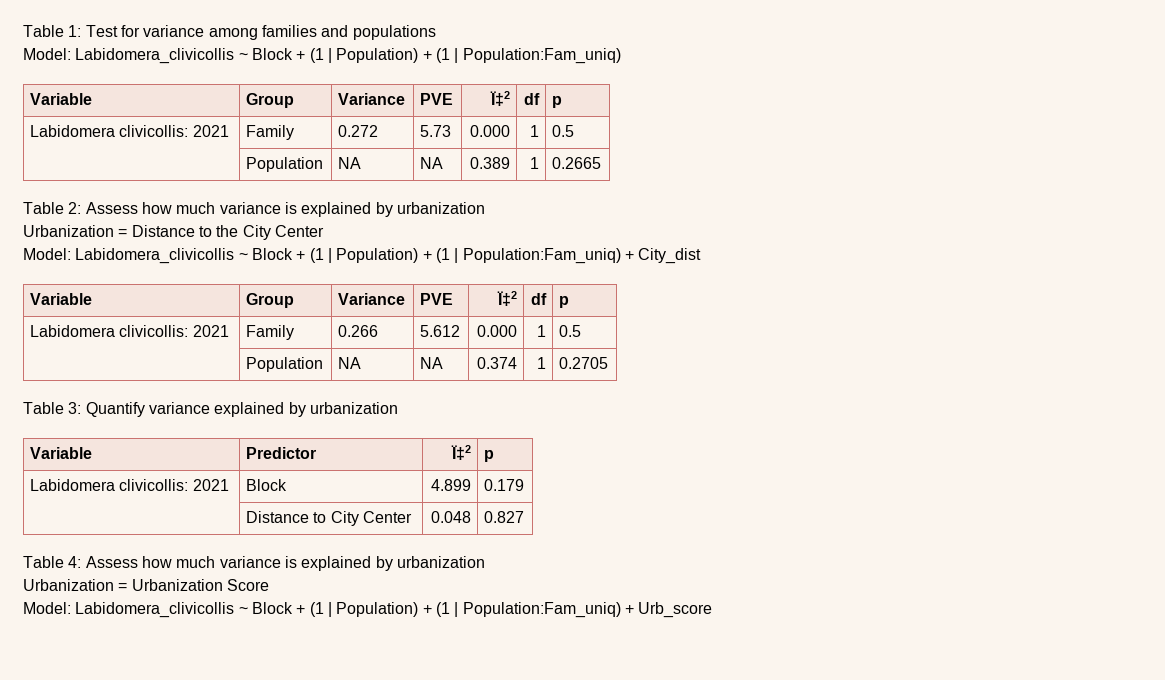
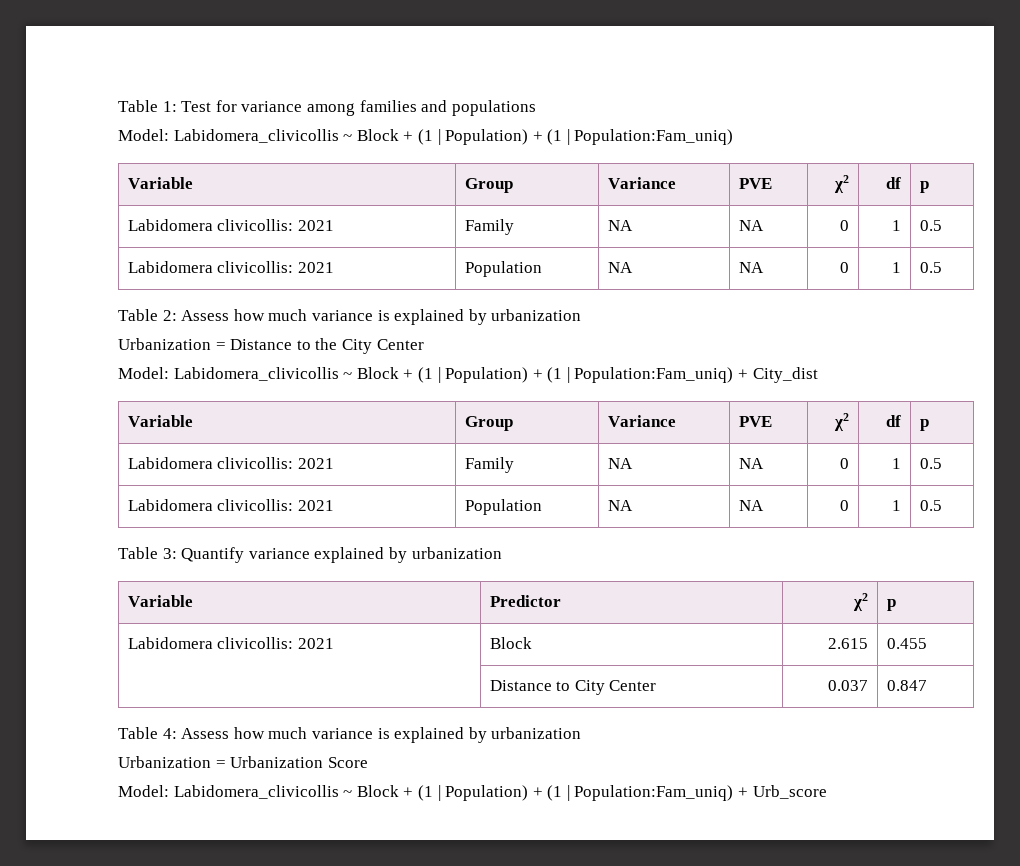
  Table 1: Test for variance among families and populations
  Model: Labidomera_clivicollis ~ Block + (1 | Population) + (1 | Population:Fam_uniq)
- Variable | Group | Variance | PVE | Ï‡2 | df | p
- Labidomera clivicollis: 2021 | Family | 0.272 | 5.73 | 0.000 | 1 | 0.5
- | Population | NA | NA | 0.389 | 1 | 0.2665
+ Variable | Group | Variance | PVE | χ2 | df | p
+ Labidomera clivicollis: 2021 | Family | NA | NA | 0 | 1 | 0.5
+ Labidomera clivicollis: 2021 | Population | NA | NA | 0 | 1 | 0.5
  Model: Labidomera_clivicollis ~ Block + (1 | Population) + (1 | Population:Fam_uniq) + City_dist
- Variable | Group | Variance | PVE | Ï‡2 | df | p
- Labidomera clivicollis: 2021 | Family | 0.266 | 5.612 | 0.000 | 1 | 0.5
- | Population | NA | NA | 0.374 | 1 | 0.2705
+ Variable | Group | Variance | PVE | χ2 | df | p
+ Labidomera clivicollis: 2021 | Family | NA | NA | 0 | 1 | 0.5
+ Labidomera clivicollis: 2021 | Population | NA | NA | 0 | 1 | 0.5
- Variable | Predictor | Ï‡2 | p
+ Variable | Predictor | χ2 | p
- Labidomera clivicollis: 2021 | Block | 4.899 | 0.179
+ Labidomera clivicollis: 2021 | Block | 2.615 | 0.455
- | Distance to City Center | 0.048 | 0.827
+ | Distance to City Center | 0.037 | 0.847

